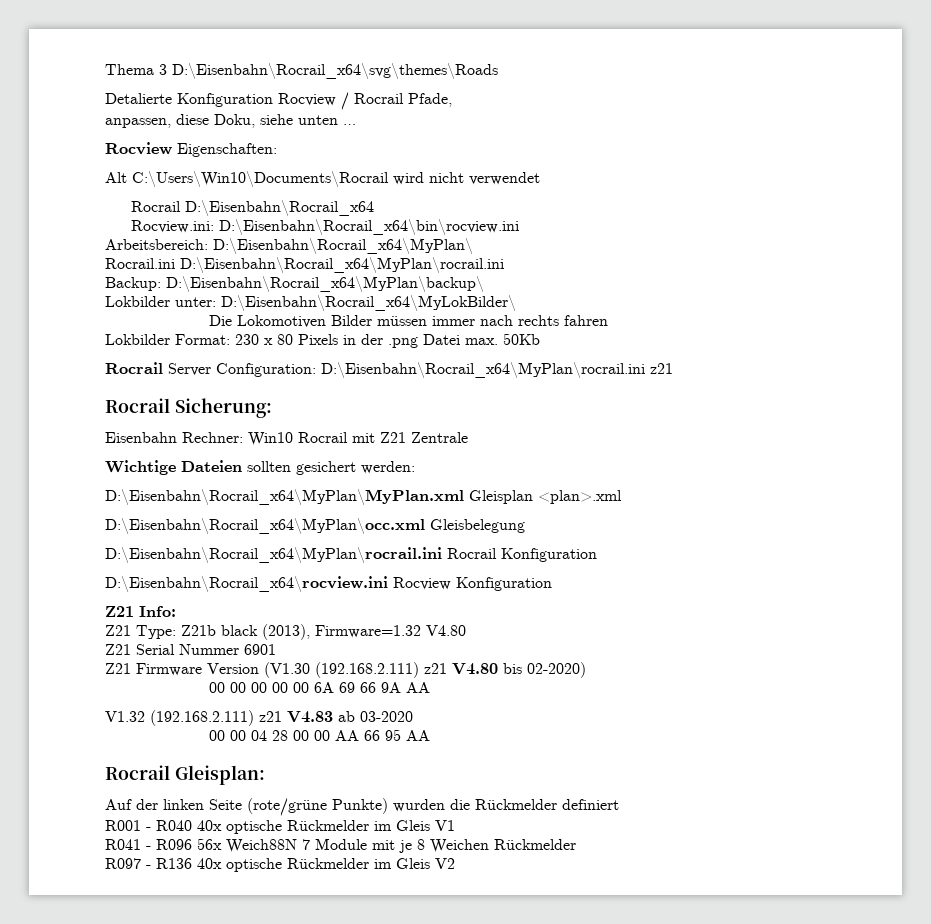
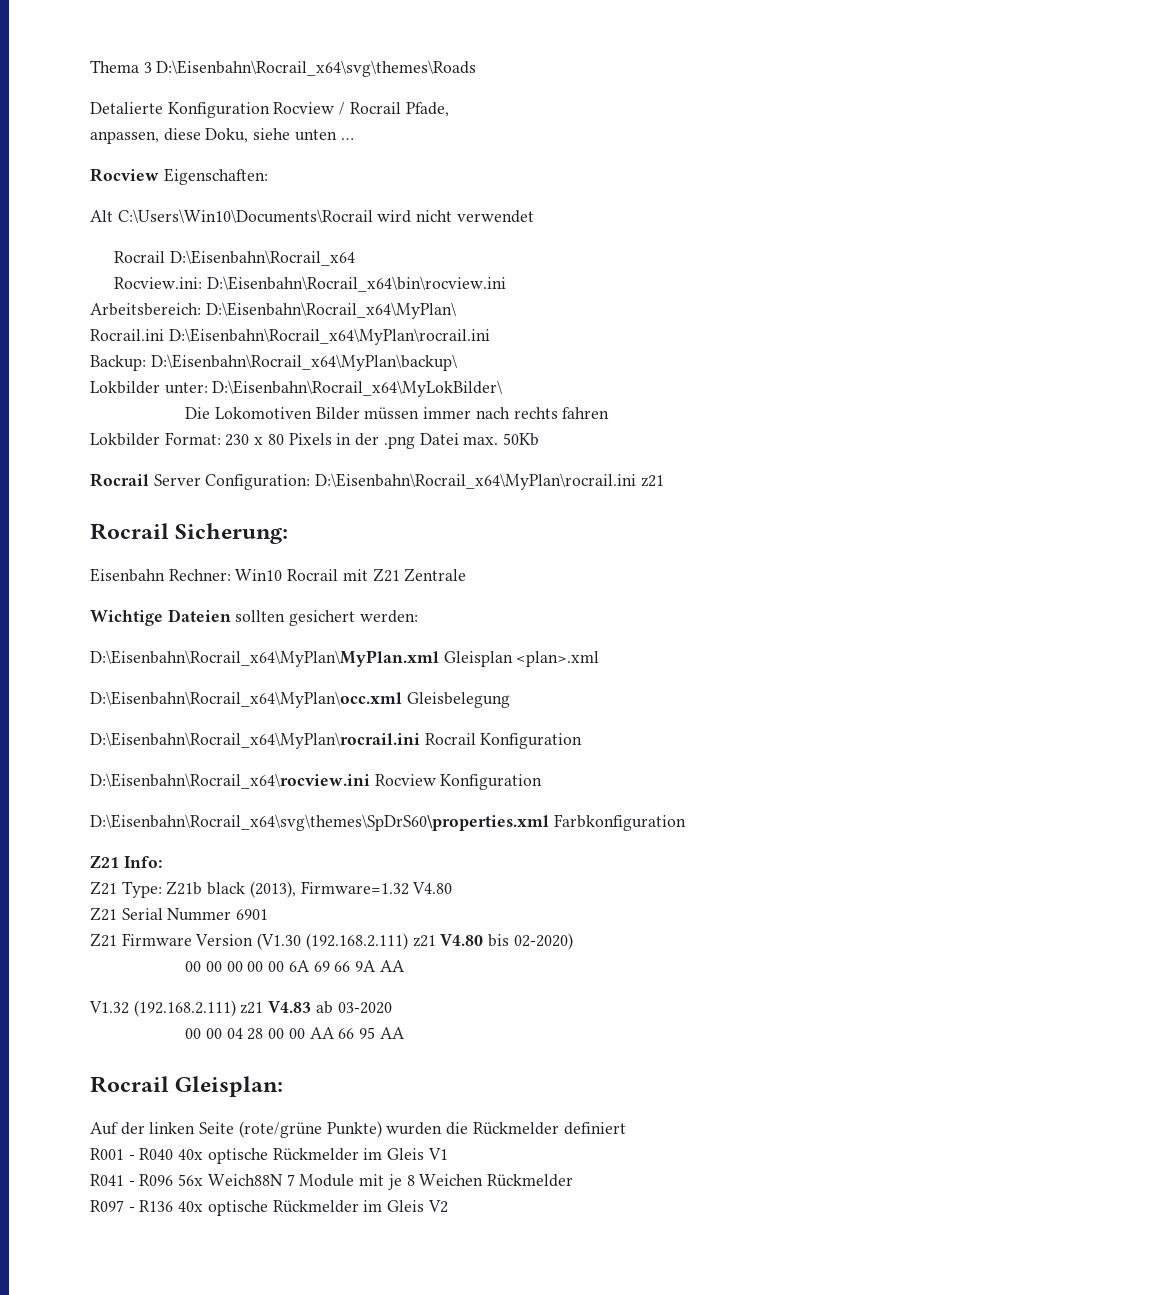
+ D:\Eisenbahn\Rocrail_x64\svg\themes\SpDrS60\properties.xml Farbkonfiguration

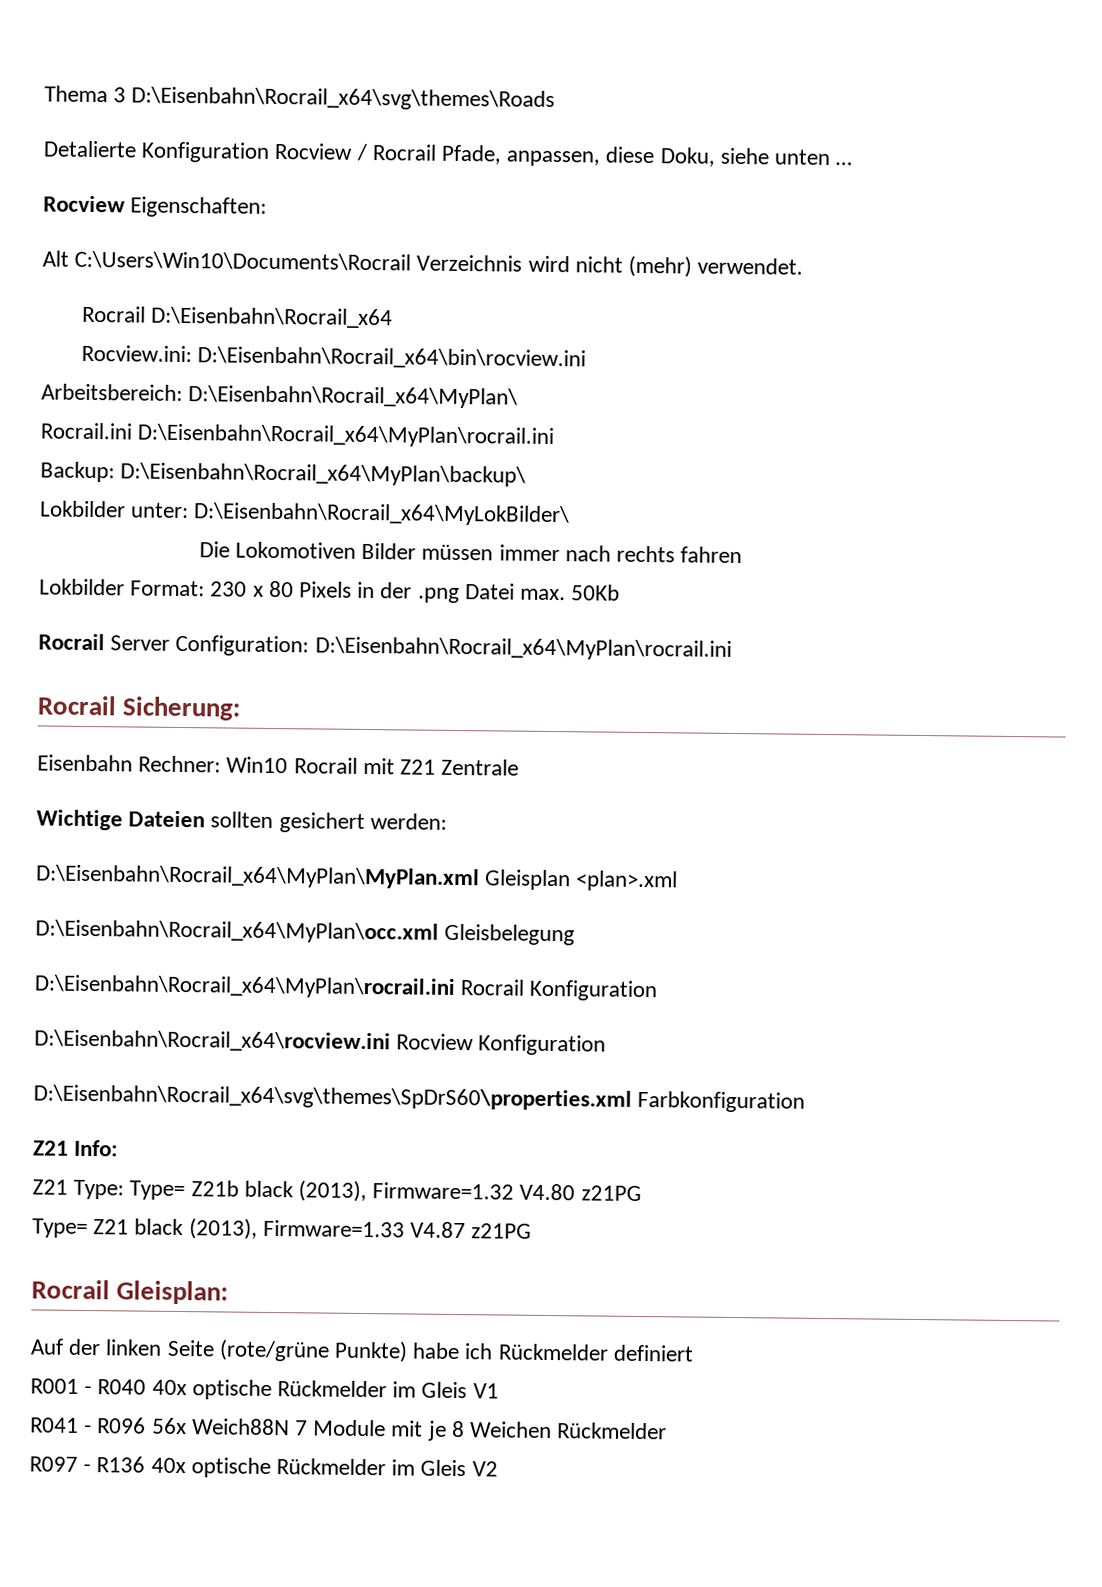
- Detalierte Konfiguration Rocview / Rocrail Pfade,
- anpassen, diese Doku, siehe unten …
+ Detalierte Konfiguration Rocview / Rocrail Pfade, anpassen, diese Doku, siehe unten …
- Alt C:\Users\Win10\Documents\Rocrail wird nicht verwendet
+ Alt C:\Users\Win10\Documents\Rocrail Verzeichnis wird nicht (mehr) verwendet.
- Rocrail Server Configuration: D:\Eisenbahn\Rocrail_x64\MyPlan\rocrail.ini z21
+ Rocrail Server Configuration: D:\Eisenbahn\Rocrail_x64\MyPlan\rocrail.ini
- Z21 Type: Z21b black (2013), Firmware=1.32 V4.80
- Z21 Serial Nummer 6901
- Z21 Firmware Version (V1.30 (192.168.2.111) z21 V4.80 bis 02-2020)
- 00 00 00 00 00 6A 69 66 9A AA
- V1.32 (192.168.2.111) z21 V4.83 ab 03-2020
- 00 00 04 28 00 00 AA 66 95 AA
+ Z21 Type: Type= Z21b black (2013), Firmware=1.32 V4.80 z21PG
+ Type= Z21 black (2013), Firmware=1.33 V4.87 z21PG
- Auf der linken Seite (rote/grüne Punkte) wurden die Rückmelder definiert
+ Auf der linken Seite (rote/grüne Punkte) habe ich Rückmelder definiert

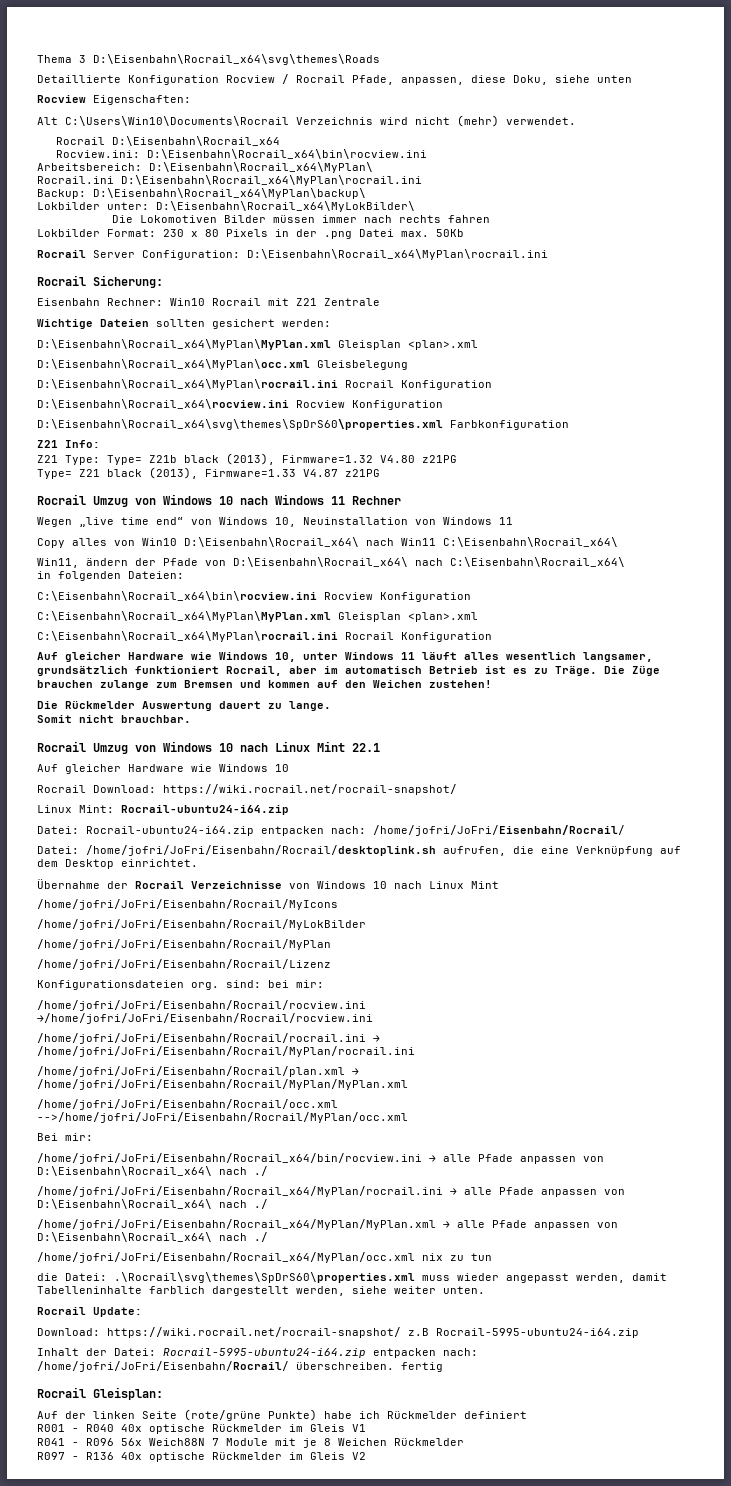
- Detalierte Konfiguration Rocview / Rocrail Pfade, anpassen, diese Doku, siehe unten …
+ Detaillierte Konfiguration Rocview / Rocrail Pfade, anpassen, diese Doku, siehe unten
+ Rocrail Umzug von Windows 10 nach Windows 11 Rechner
+ Wegen „live time end“ von Windows 10, Neuinstallation von Windows 11
+ Copy alles von Win10 D:\Eisenbahn\Rocrail_x64\ nach Win11 C:\Eisenbahn\Rocrail_x64\
+ Win11, ändern der Pfade von D:\Eisenbahn\Rocrail_x64\ nach C:\Eisenbahn\Rocrail_x64\
+ in folgenden Dateien:
+ C:\Eisenbahn\Rocrail_x64\bin\rocview.ini Rocview Konfiguration
+ C:\Eisenbahn\Rocrail_x64\MyPlan\MyPlan.xml Gleisplan <plan>.xml
+ C:\Eisenbahn\Rocrail_x64\MyPlan\rocrail.ini Rocrail Konfiguration
+ Auf gleicher Hardware wie Windows 10, unter Windows 11 läuft alles wesentlich langsamer, grundsätzlich funktioniert Rocrail, aber im automatisch Betrieb ist es zu Träge. Die Züge brauchen zulange zum Bremsen und kommen auf den Weichen zustehen!
+ Die Rückmelder Auswertung dauert zu lange.
+ Somit nicht brauchbar.
+ Rocrail Umzug von Windows 10 nach Linux Mint 22.1
+ Auf gleicher Hardware wie Windows 10
+ Rocrail Download: https://wiki.rocrail.net/rocrail-snapshot/
+ Linux Mint: Rocrail-ubuntu24-i64.zip
+ Datei: Rocrail-ubuntu24-i64.zip entpacken nach: /home/jofri/JoFri/Eisenbahn/Rocrail/
+ Datei: /home/jofri/JoFri/Eisenbahn/Rocrail/desktoplink.sh aufrufen, die eine Verknüpfung auf dem Desktop einrichtet.
+ Übernahme der Rocrail Verzeichnisse von Windows 10 nach Linux Mint
+ /home/jofri/JoFri/Eisenbahn/Rocrail/MyIcons
+ /home/jofri/JoFri/Eisenbahn/Rocrail/MyLokBilder
+ /home/jofri/JoFri/Eisenbahn/Rocrail/MyPlan
+ /home/jofri/JoFri/Eisenbahn/Rocrail/Lizenz
+ Konfigurationsdateien org. sind: bei mir:
+ /home/jofri/JoFri/Eisenbahn/Rocrail/rocview.ini →/home/jofri/JoFri/Eisenbahn/Rocrail/rocview.ini
+ /home/jofri/JoFri/Eisenbahn/Rocrail/rocrail.ini → /home/jofri/JoFri/Eisenbahn/Rocrail/MyPlan/rocrail.ini
+ /home/jofri/JoFri/Eisenbahn/Rocrail/plan.xml → /home/jofri/JoFri/Eisenbahn/Rocrail/MyPlan/MyPlan.xml
+ /home/jofri/JoFri/Eisenbahn/Rocrail/occ.xml -->/home/jofri/JoFri/Eisenbahn/Rocrail/MyPlan/occ.xml
+ Bei mir:
+ /home/jofri/JoFri/Eisenbahn/Rocrail_x64/bin/rocview.ini → alle Pfade anpassen von D:\Eisenbahn\Rocrail_x64\ nach ./
+ /home/jofri/JoFri/Eisenbahn/Rocrail_x64/MyPlan/rocrail.ini → alle Pfade anpassen von D:\Eisenbahn\Rocrail_x64\ nach ./
+ /home/jofri/JoFri/Eisenbahn/Rocrail_x64/MyPlan/MyPlan.xml → alle Pfade anpassen von D:\Eisenbahn\Rocrail_x64\ nach ./
+ /home/jofri/JoFri/Eisenbahn/Rocrail_x64/MyPlan/occ.xml nix zu tun
+ die Datei: .\Rocrail\svg\themes\SpDrS60\properties.xml muss wieder angepasst werden, damit Tabelleninhalte farblich dargestellt werden, siehe weiter unten.
+ Rocrail Update:
+ Download: https://wiki.rocrail.net/rocrail-snapshot/ z.B Rocrail-5995-ubuntu24-i64.zip
+ Inhalt der Datei: Rocrail-5995-ubuntu24-i64.zip entpacken nach: /home/jofri/JoFri/Eisenbahn/Rocrail/ überschreiben. fertig

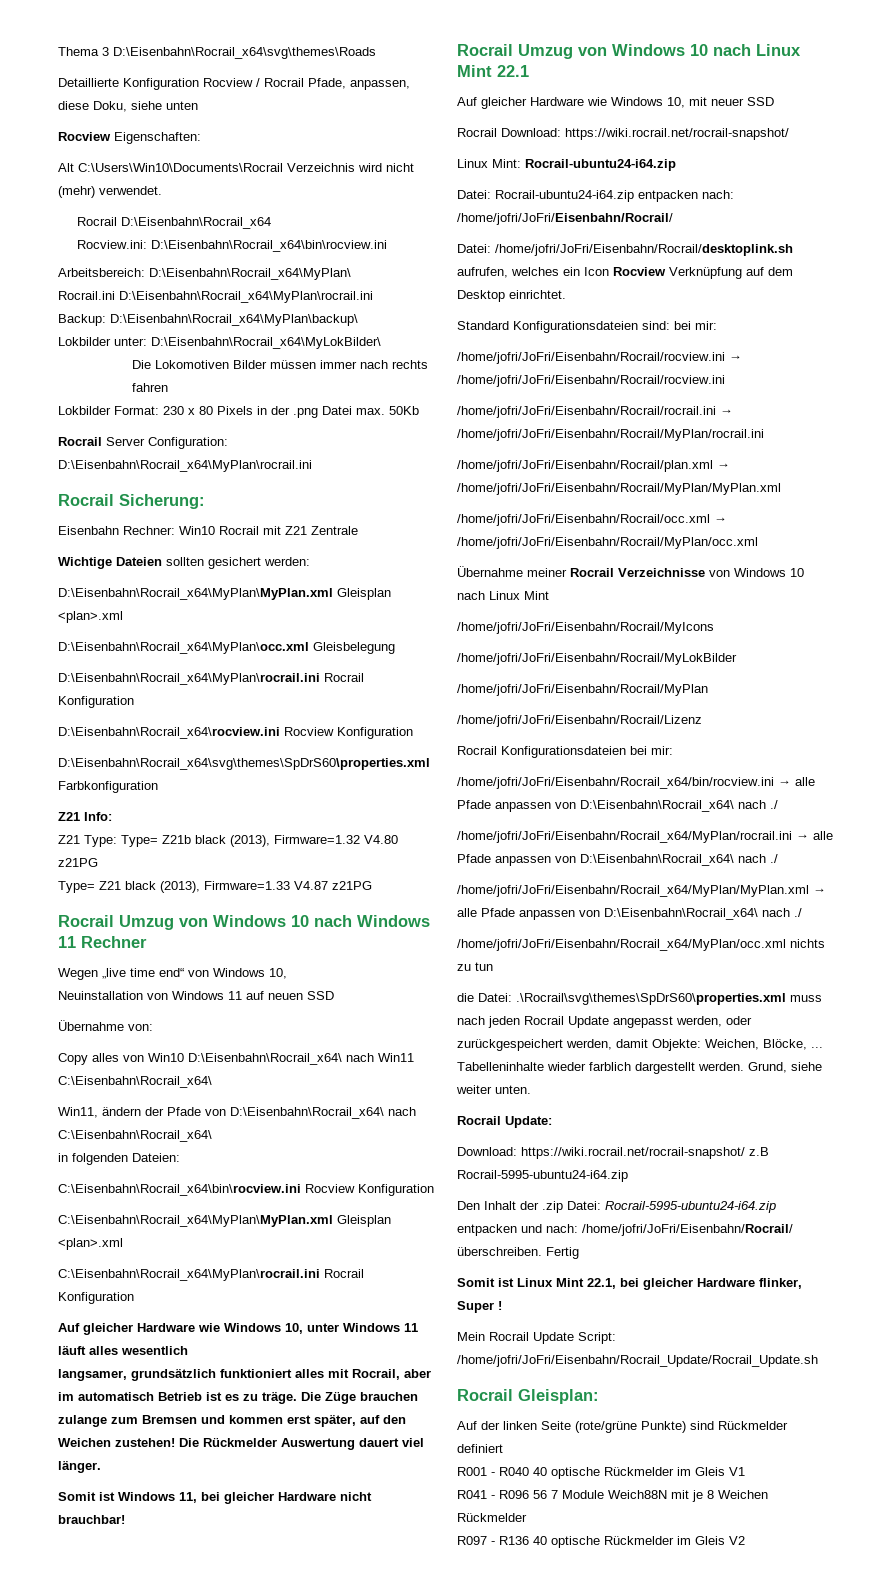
- Wegen „live time end“ von Windows 10, Neuinstallation von Windows 11
+ Wegen „live time end“ von Windows 10,
+ Neuinstallation von Windows 11 auf neuen SSD
+ Übernahme von:
- Auf gleicher Hardware wie Windows 10, unter Windows 11 läuft alles wesentlich langsamer, grundsätzlich funktioniert Rocrail, aber im automatisch Betrieb ist es zu Träge.
+ Auf gleicher Hardware wie Windows 10, unter Windows 11 läuft alles wesentlich
+ langsamer, grundsätzlich funktioniert alles mit Rocrail, aber im automatisch Betrieb ist es zu träge.
- Die Züge brauchen zulange zum Bremsen und kommen auf den Weichen zustehen!
- Die Rückmelder Auswertung dauert zu lange.
- Somit nicht brauchbar.
+ Die Züge brauchen zulange zum Bremsen und kommen erst später, auf den Weichen zustehen! Die Rückmelder Auswertung dauert viel länger.
+ Somit ist Windows 11, bei gleicher Hardware nicht brauchbar!
- Auf gleicher Hardware wie Windows 10
+ Auf gleicher Hardware wie Windows 10, mit neuer SSD
- Datei: /home/jofri/JoFri/Eisenbahn/Rocrail/desktoplink.sh aufrufen, die eine Verknüpfung auf dem Desktop einrichtet.
+ Datei: /home/jofri/JoFri/Eisenbahn/Rocrail/desktoplink.sh aufrufen, welches ein Icon Rocview Verknüpfung auf dem Desktop einrichtet.
- Übernahme der Rocrail Verzeichnisse von Windows 10 nach Linux Mint
+ Standard Konfigurationsdateien sind: bei mir:
+ /home/jofri/JoFri/Eisenbahn/Rocrail/rocview.ini → /home/jofri/JoFri/Eisenbahn/Rocrail/rocview.ini
+ /home/jofri/JoFri/Eisenbahn/Rocrail/rocrail.ini → /home/jofri/JoFri/Eisenbahn/Rocrail/MyPlan/rocrail.ini
+ /home/jofri/JoFri/Eisenbahn/Rocrail/plan.xml → /home/jofri/JoFri/Eisenbahn/Rocrail/MyPlan/MyPlan.xml
+ /home/jofri/JoFri/Eisenbahn/Rocrail/occ.xml → /home/jofri/JoFri/Eisenbahn/Rocrail/MyPlan/occ.xml
+ Übernahme meiner Rocrail Verzeichnisse von Windows 10 nach Linux Mint
- Konfigurationsdateien org. sind: bei mir:
- /home/jofri/JoFri/Eisenbahn/Rocrail/rocview.ini →/home/jofri/JoFri/Eisenbahn/Rocrail/rocview.ini
- /home/jofri/JoFri/Eisenbahn/Rocrail/rocrail.ini → /home/jofri/JoFri/Eisenbahn/Rocrail/MyPlan/rocrail.ini
- /home/jofri/JoFri/Eisenbahn/Rocrail/plan.xml → /home/jofri/JoFri/Eisenbahn/Rocrail/MyPlan/MyPlan.xml
- /home/jofri/JoFri/Eisenbahn/Rocrail/occ.xml -->/home/jofri/JoFri/Eisenbahn/Rocrail/MyPlan/occ.xml
- Bei mir:
+ Rocrail Konfigurationsdateien bei mir:
- /home/jofri/JoFri/Eisenbahn/Rocrail_x64/MyPlan/occ.xml nix zu tun
+ /home/jofri/JoFri/Eisenbahn/Rocrail_x64/MyPlan/occ.xml nichts zu tun
- die Datei: .\Rocrail\svg\themes\SpDrS60\properties.xml muss wieder angepasst werden, damit Tabelleninhalte farblich dargestellt werden, siehe weiter unten.
+ die Datei: .\Rocrail\svg\themes\SpDrS60\properties.xml muss nach jeden Rocrail Update angepasst werden, oder zurückgespeichert werden, damit Objekte: Weichen, Blöcke, ... Tabelleninhalte wieder farblich dargestellt werden. Grund, siehe weiter unten.
- Inhalt der Datei: Rocrail-5995-ubuntu24-i64.zip entpacken nach: /home/jofri/JoFri/Eisenbahn/Rocrail/ überschreiben. fertig
+ Den Inhalt der .zip Datei: Rocrail-5995-ubuntu24-i64.zip entpacken und nach: /home/jofri/JoFri/Eisenbahn/Rocrail/ überschreiben. Fertig
+ Somit ist Linux Mint 22.1, bei gleicher Hardware flinker, Super !
+ Mein Rocrail Update Script: /home/jofri/JoFri/Eisenbahn/Rocrail_Update/Rocrail_Update.sh
- Auf der linken Seite (rote/grüne Punkte) habe ich Rückmelder definiert
+ Auf der linken Seite (rote/grüne Punkte) sind Rückmelder definiert
- R001 - R040 40x optische Rückmelder im Gleis V1
+ R001 - R040 40 optische Rückmelder im Gleis V1
- R041 - R096 56x Weich88N 7 Module mit je 8 Weichen Rückmelder
+ R041 - R096 56 7 Module Weich88N mit je 8 Weichen Rückmelder
- R097 - R136 40x optische Rückmelder im Gleis V2
+ R097 - R136 40 optische Rückmelder im Gleis V2

